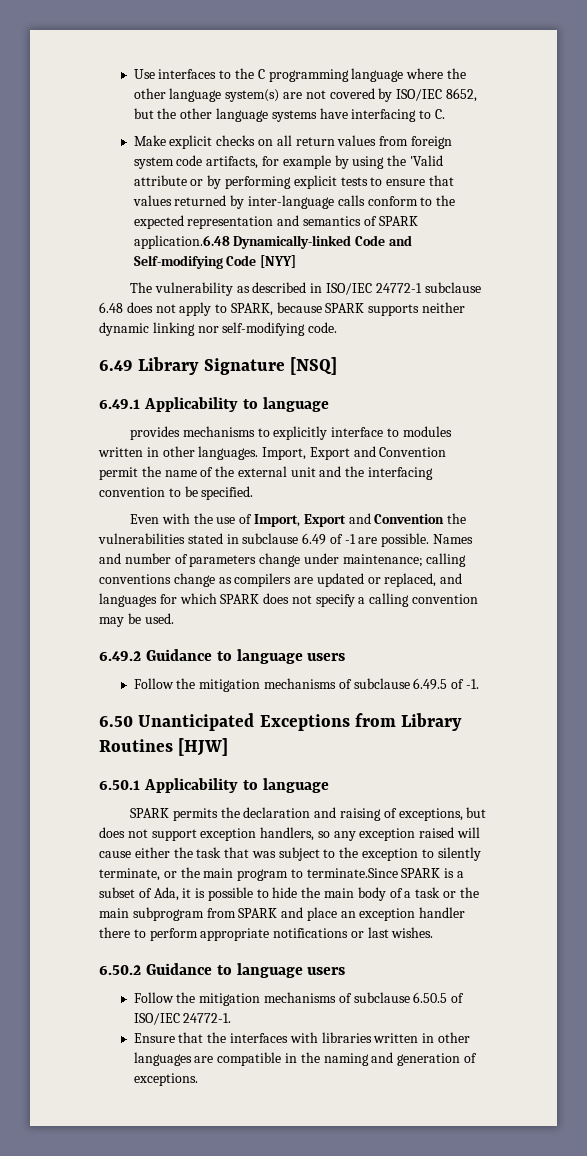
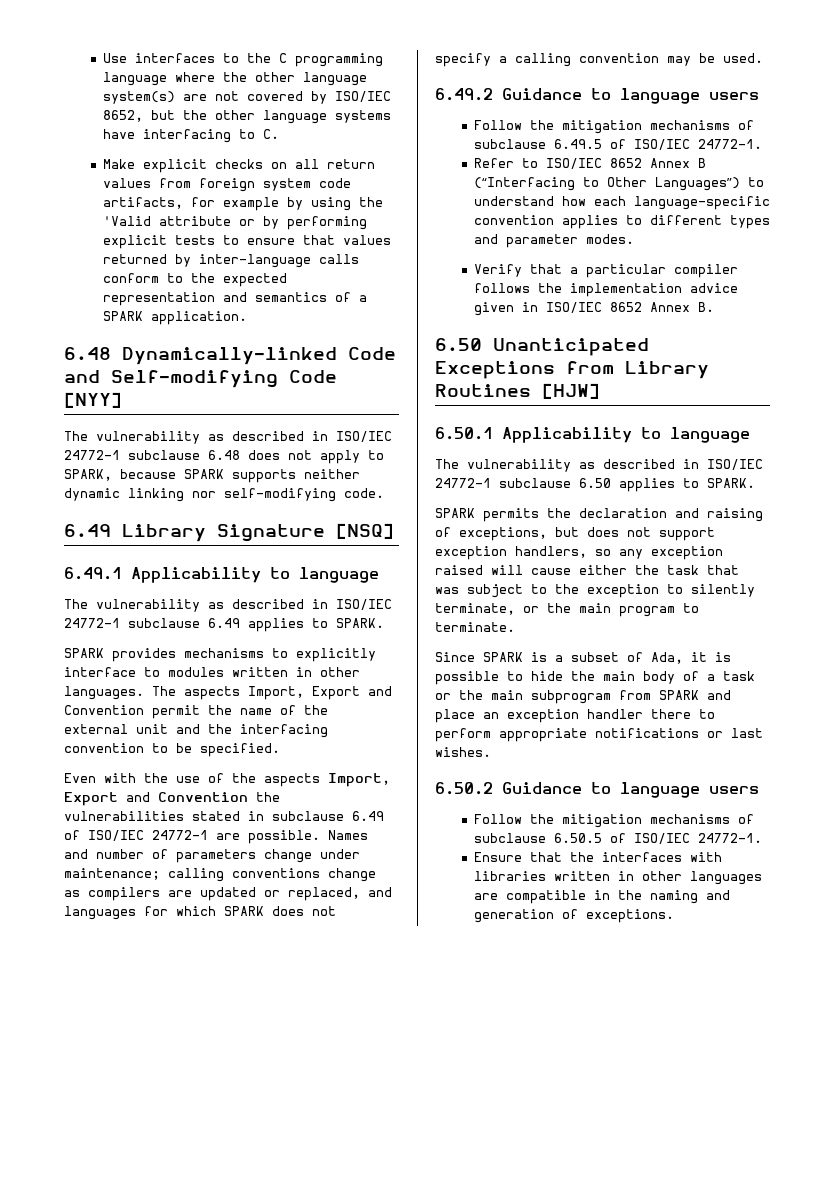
- Make explicit checks on all return values from foreign system code artifacts, for example by using the 'Valid attribute or by performing explicit tests to ensure that values returned by inter-language calls conform to the expected representation and semantics of SPARK application.6.48 Dynamically-linked Code and Self-modifying Code [NYY]
+ Make explicit checks on all return values from foreign system code artifacts, for example by using the 'Valid attribute or by performing explicit tests to ensure that values returned by inter-language calls conform to the expected representation and semantics of a SPARK application.
+ 6.48 Dynamically-linked Code and Self-modifying Code [NYY]
- provides mechanisms to explicitly interface to modules written in other languages.
+ The vulnerability as described in ISO/IEC 24772-1 subclause 6.49 applies to SPARK.
+ SPARK provides mechanisms to explicitly interface to modules written in other languages.
- Import, Export and Convention permit the name of the external unit and the interfacing convention to be specified.
+ The aspects Import, Export and Convention permit the name of the external unit and the interfacing convention to be specified.
- Even with the use of Import, Export and Convention the vulnerabilities stated in subclause 6.49 of -1 are possible.
+ Even with the use of the aspects Import, Export and Convention the vulnerabilities stated in subclause 6.49 of ISO/IEC 24772-1 are possible.
- Follow the mitigation mechanisms of subclause 6.49.5 of -1.
+ Follow the mitigation mechanisms of subclause 6.49.5 of ISO/IEC 24772-1.
+ Refer to ISO/IEC 8652 Annex B (“Interfacing to Other Languages”) to understand how each language-specific convention applies to different types and parameter modes.
+ Verify that a particular compiler follows the implementation advice given in ISO/IEC 8652 Annex B.
+ The vulnerability as described in ISO/IEC 24772-1 subclause 6.50 applies to SPARK.
- SPARK permits the declaration and raising of exceptions, but does not support exception handlers, so any exception raised will cause either the task that was subject to the exception to silently terminate, or the main program to terminate.Since SPARK is a subset of Ada, it is possible to hide the main body of a task or the main subprogram from SPARK and place an exception handler there to perform appropriate notifications or last wishes.
+ SPARK permits the declaration and raising of exceptions, but does not support exception handlers, so any exception raised will cause either the task that was subject to the exception to silently terminate, or the main program to terminate.
+ Since SPARK is a subset of Ada, it is possible to hide the main body of a task or the main subprogram from SPARK and place an exception handler there to perform appropriate notifications or last wishes.

